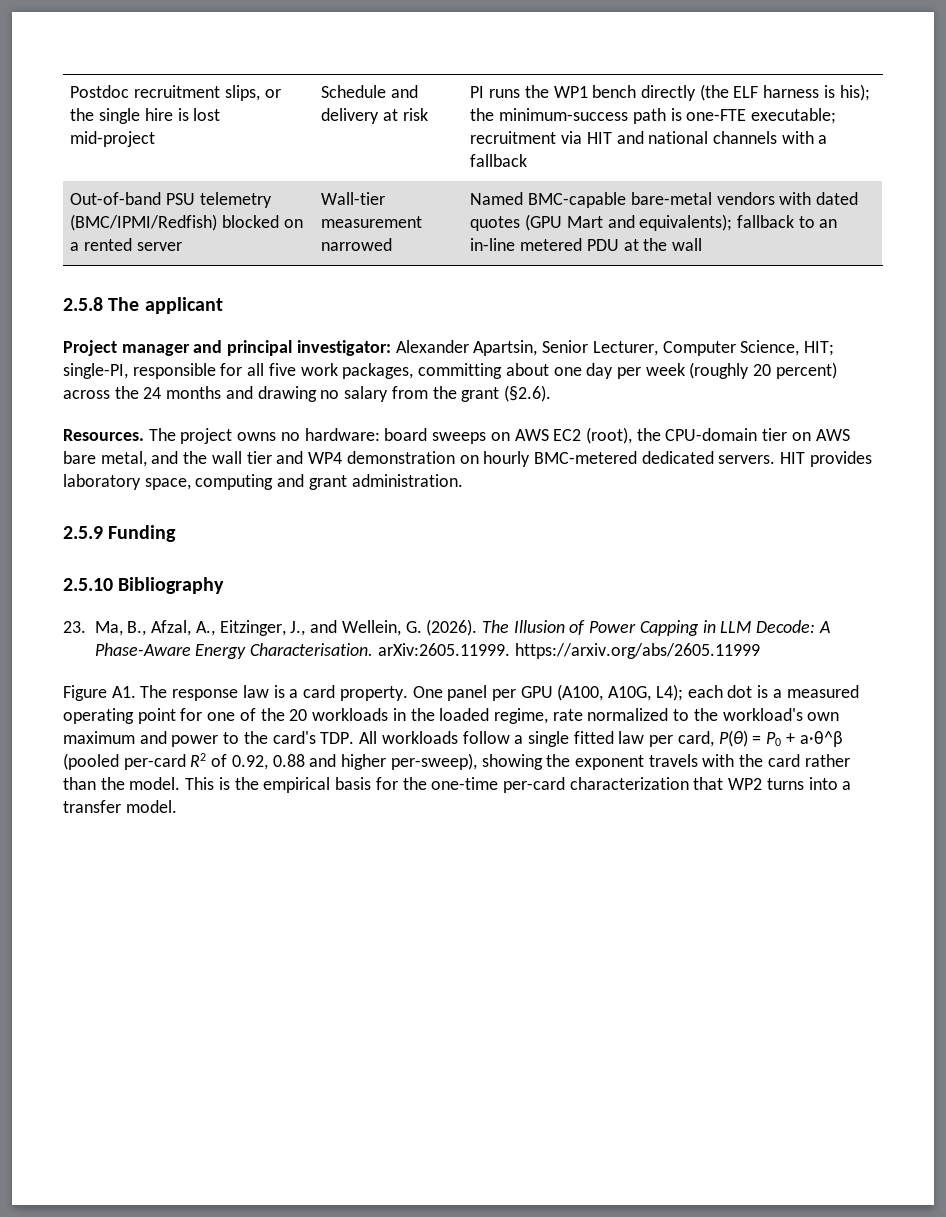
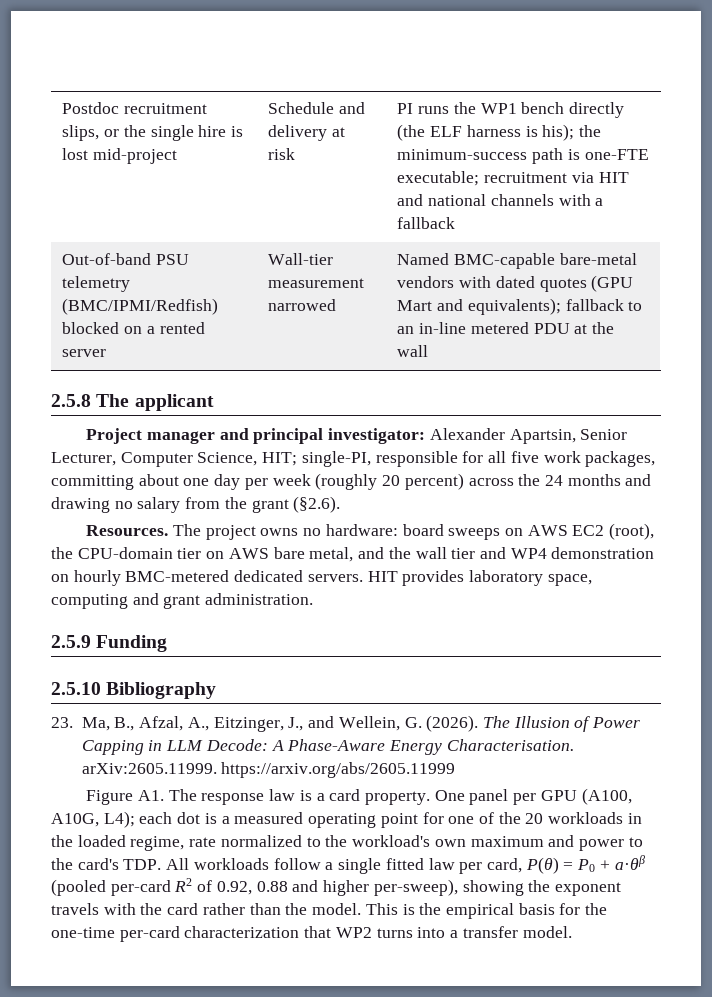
- each dot is a measured operating point for one of the 20 workloads in the loaded regime, rate normalized to the workload's own maximum and power to the card's TDP. All workloads follow a single fitted law per card, P(θ) = P0 + a·θ^β (pooled per-card R2 of 0.92, 0.88 and higher per-sweep), showing the exponent travels with the card rather than the model.
+ each dot is a measured operating point for one of the 20 workloads in the loaded regime, rate normalized to the workload's own maximum and power to the card's TDP. All workloads follow a single fitted law per card, P(θ) = P0 + a·θβ (pooled per-card R2 of 0.92, 0.88 and higher per-sweep), showing the exponent travels with the card rather than the model.

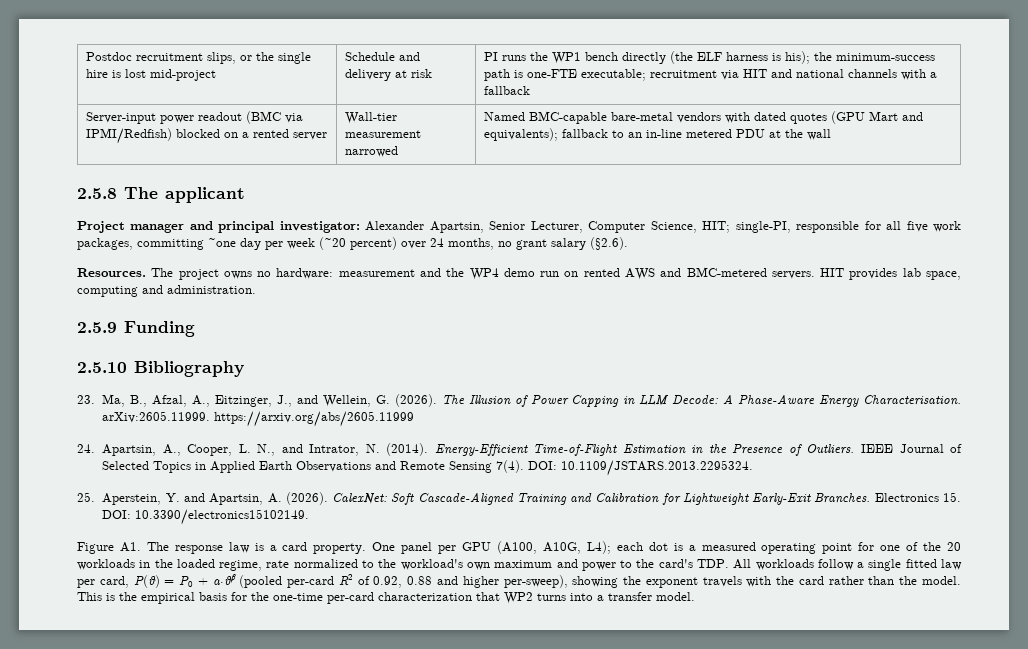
- Out-of-band PSU telemetry (BMC/IPMI/Redfish) blocked on a rented server | Wall-tier measurement narrowed | Named BMC-capable bare-metal vendors with dated quotes (GPU Mart and equivalents); fallback to an in-line metered PDU at the wall
+ Server-input power readout (BMC via IPMI/Redfish) blocked on a rented server | Wall-tier measurement narrowed | Named BMC-capable bare-metal vendors with dated quotes (GPU Mart and equivalents); fallback to an in-line metered PDU at the wall
- Project manager and principal investigator: Alexander Apartsin, Senior Lecturer, Computer Science, HIT; single-PI, responsible for all five work packages, committing about one day per week (roughly 20 percent) across the 24 months and drawing no salary from the grant (§2.6).
+ Project manager and principal investigator: Alexander Apartsin, Senior Lecturer, Computer Science, HIT; single-PI, responsible for all five work packages, committing ~one day per week (~20 percent) over 24 months, no grant salary (§2.6).
- The project owns no hardware: board sweeps on AWS EC2 (root), the CPU-domain tier on AWS bare metal, and the wall tier and WP4 demonstration on hourly BMC-metered dedicated servers.
+ The project owns no hardware: measurement and the WP4 demo run on rented AWS and BMC-metered servers.
- HIT provides laboratory space, computing and grant administration.
+ HIT provides lab space, computing and administration.
+ 24. Apartsin, A., Cooper, L. N., and Intrator, N. (2014). Energy-Efficient Time-of-Flight Estimation in the Presence of Outliers. IEEE Journal of Selected Topics in Applied Earth Observations and Remote Sensing 7(4). DOI: 10.1109/JSTARS.2013.2295324.
+ 25. Aperstein, Y. and Apartsin, A. (2026). CalexNet: Soft Cascade-Aligned Training and Calibration for Lightweight Early-Exit Branches. Electronics 15. DOI: 10.3390/electronics15102149.

